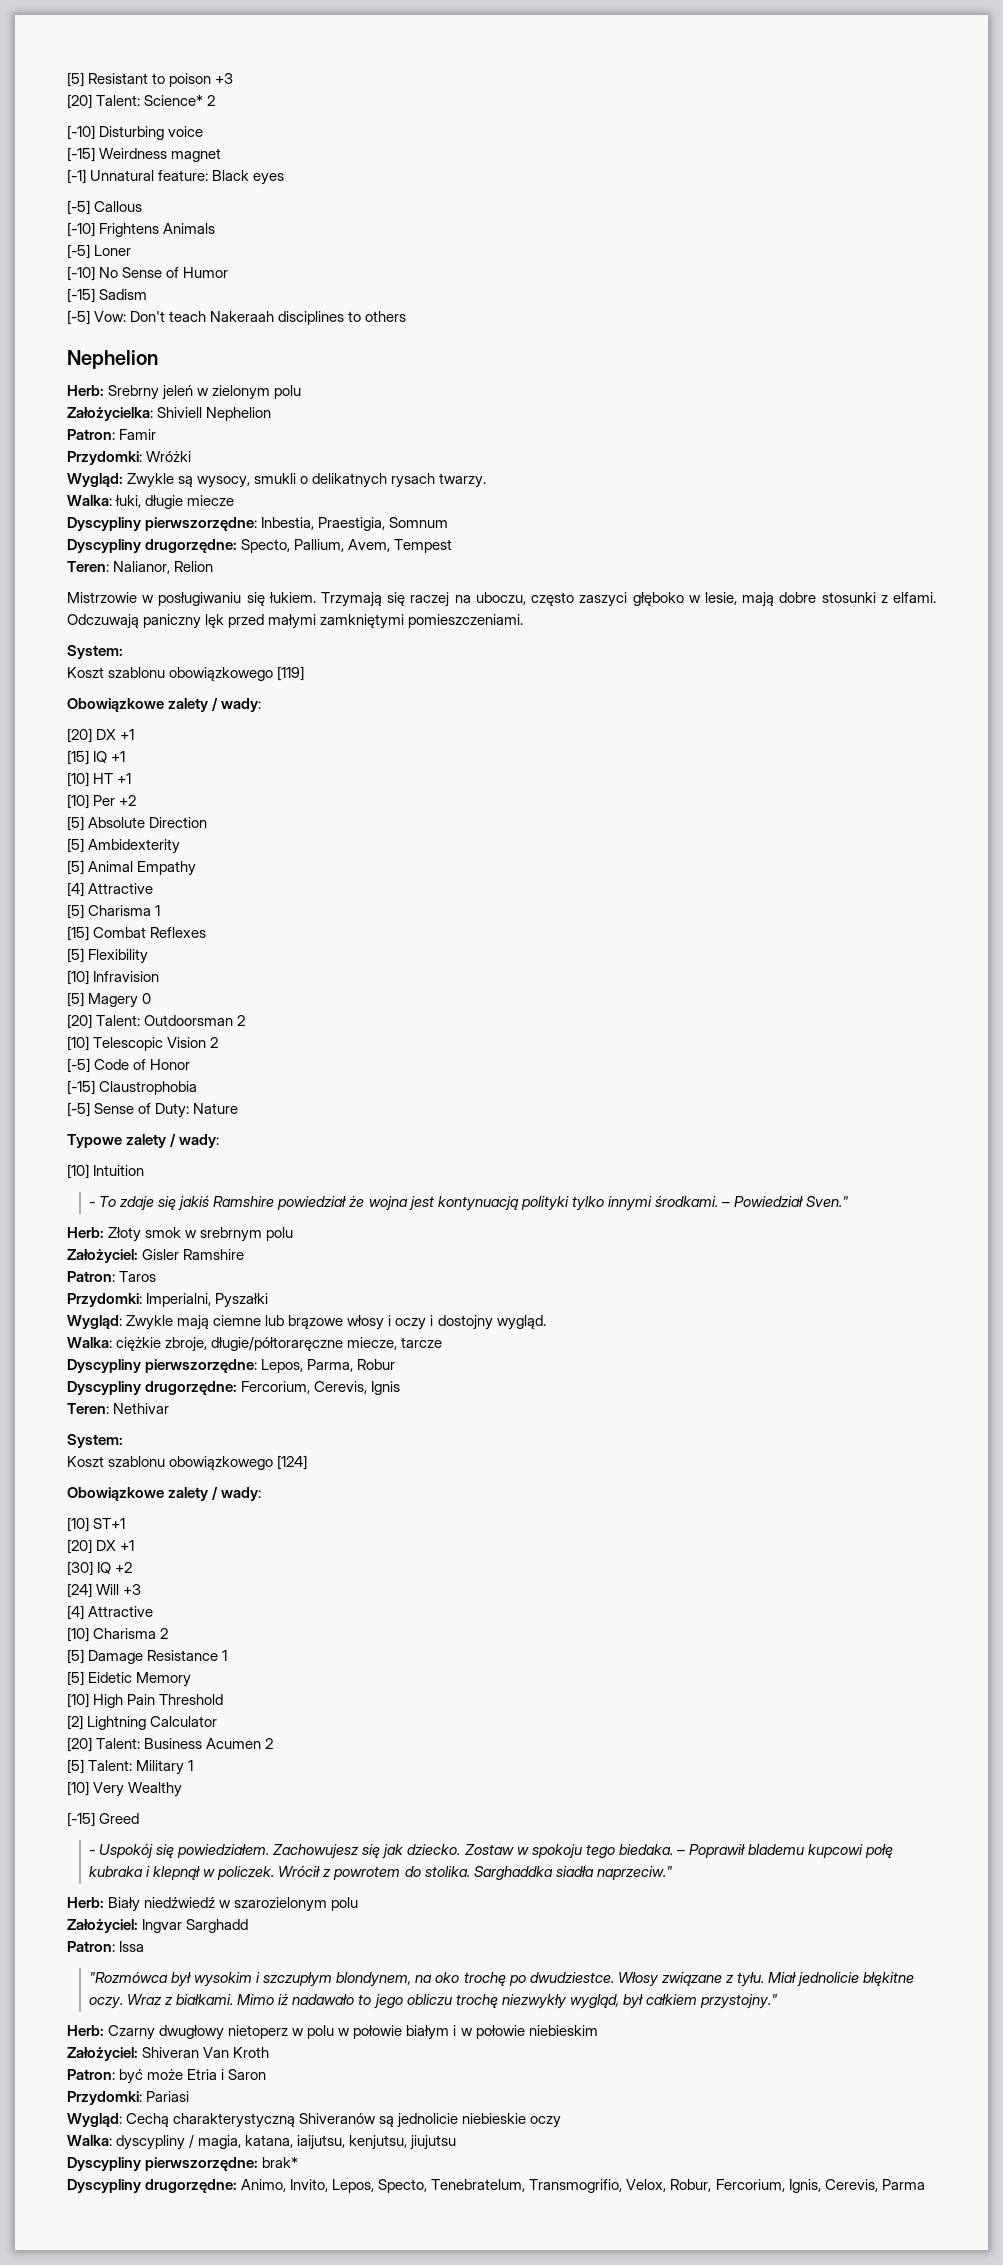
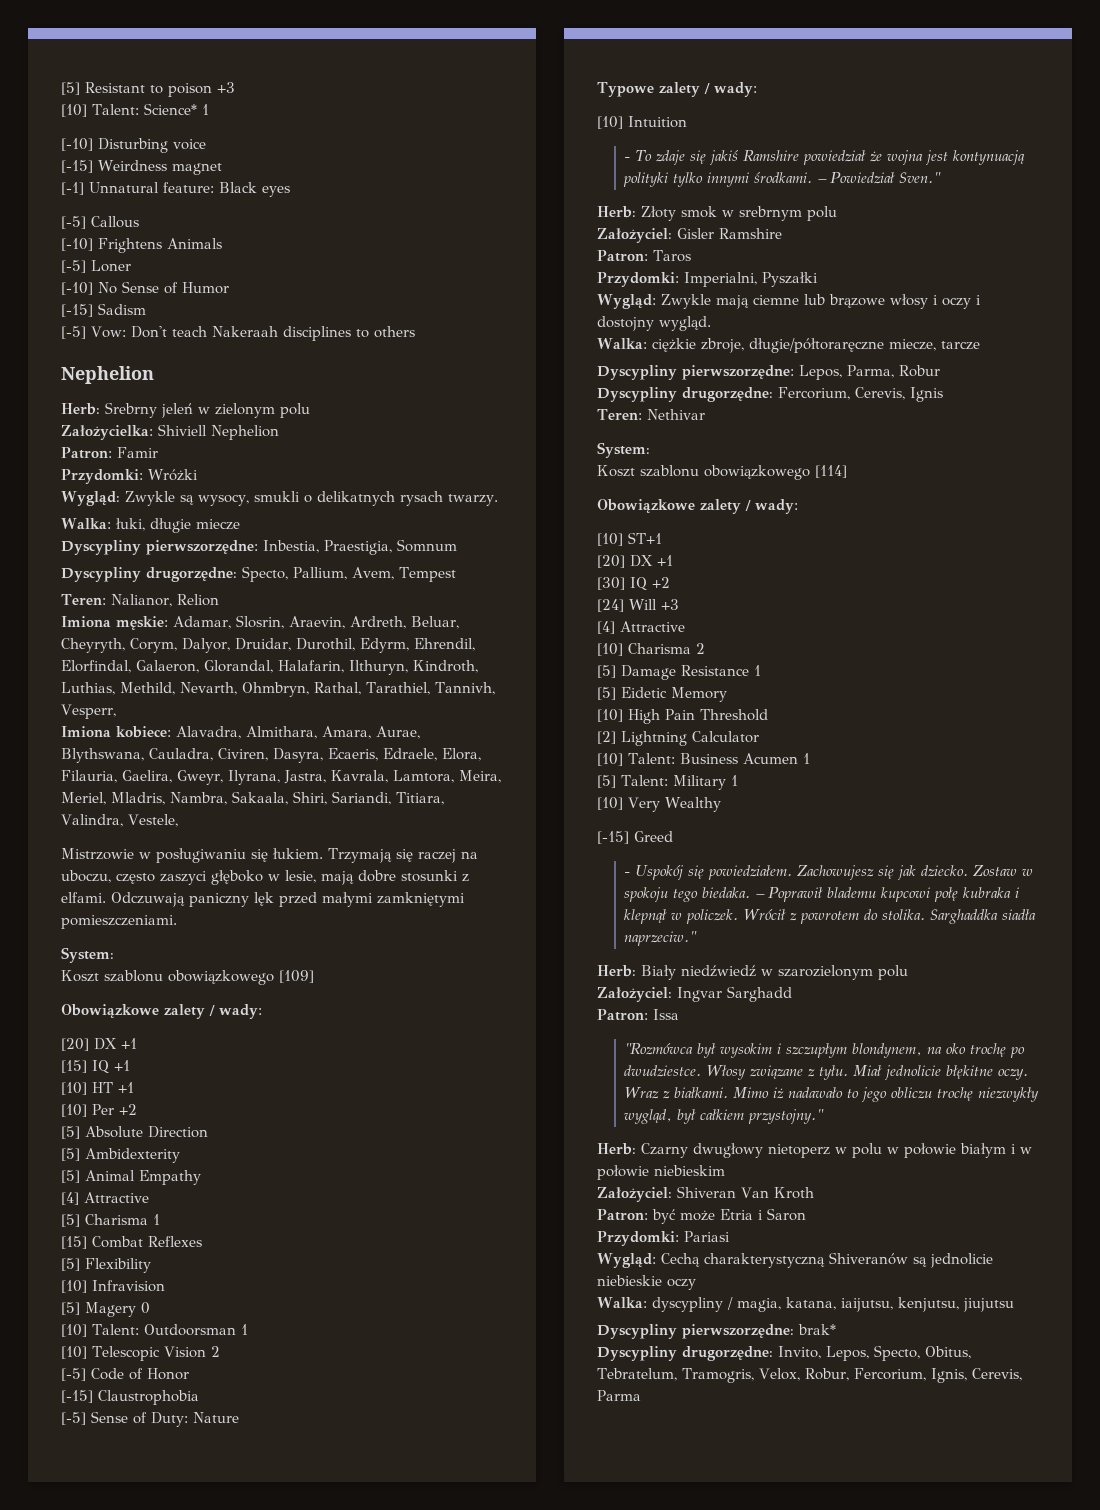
- [20] Talent: Science* 2
+ [10] Talent: Science* 1
+ Imiona męskie: Adamar, Slosrin, Araevin, Ardreth, Beluar, Cheyryth, Corym, Dalyor, Druidar, Durothil, Edyrm, Ehrendil, Elorfindal, Galaeron, Glorandal, Halafarin, Ilthuryn, Kindroth, Luthias, Methild, Nevarth, Ohmbryn, Rathal, Tarathiel, Tannivh, Vesperr,
+ Imiona kobiece: Alavadra, Almithara, Amara, Aurae, Blythswana, Cauladra, Civiren, Dasyra, Ecaeris, Edraele, Elora, Filauria, Gaelira, Gweyr, Ilyrana, Jastra, Kavrala, Lamtora, Meira, Meriel, Mladris, Nambra, Sakaala, Shiri, Sariandi, Titiara, Valindra, Vestele,
- Koszt szablonu obowiązkowego [119]
+ Koszt szablonu obowiązkowego [109]
- [20] Talent: Outdoorsman 2
+ [10] Talent: Outdoorsman 1
- Koszt szablonu obowiązkowego [124]
+ Koszt szablonu obowiązkowego [114]
- [20] Talent: Business Acumen 2
+ [10] Talent: Business Acumen 1
- Dyscypliny drugorzędne: Animo, Invito, Lepos, Specto, Tenebratelum, Transmogrifio, Velox, Robur, Fercorium, Ignis, Cerevis, Parma
+ Dyscypliny drugorzędne: Invito, Lepos, Specto, Obitus, Tebratelum, Tramogris, Velox, Robur, Fercorium, Ignis, Cerevis, Parma

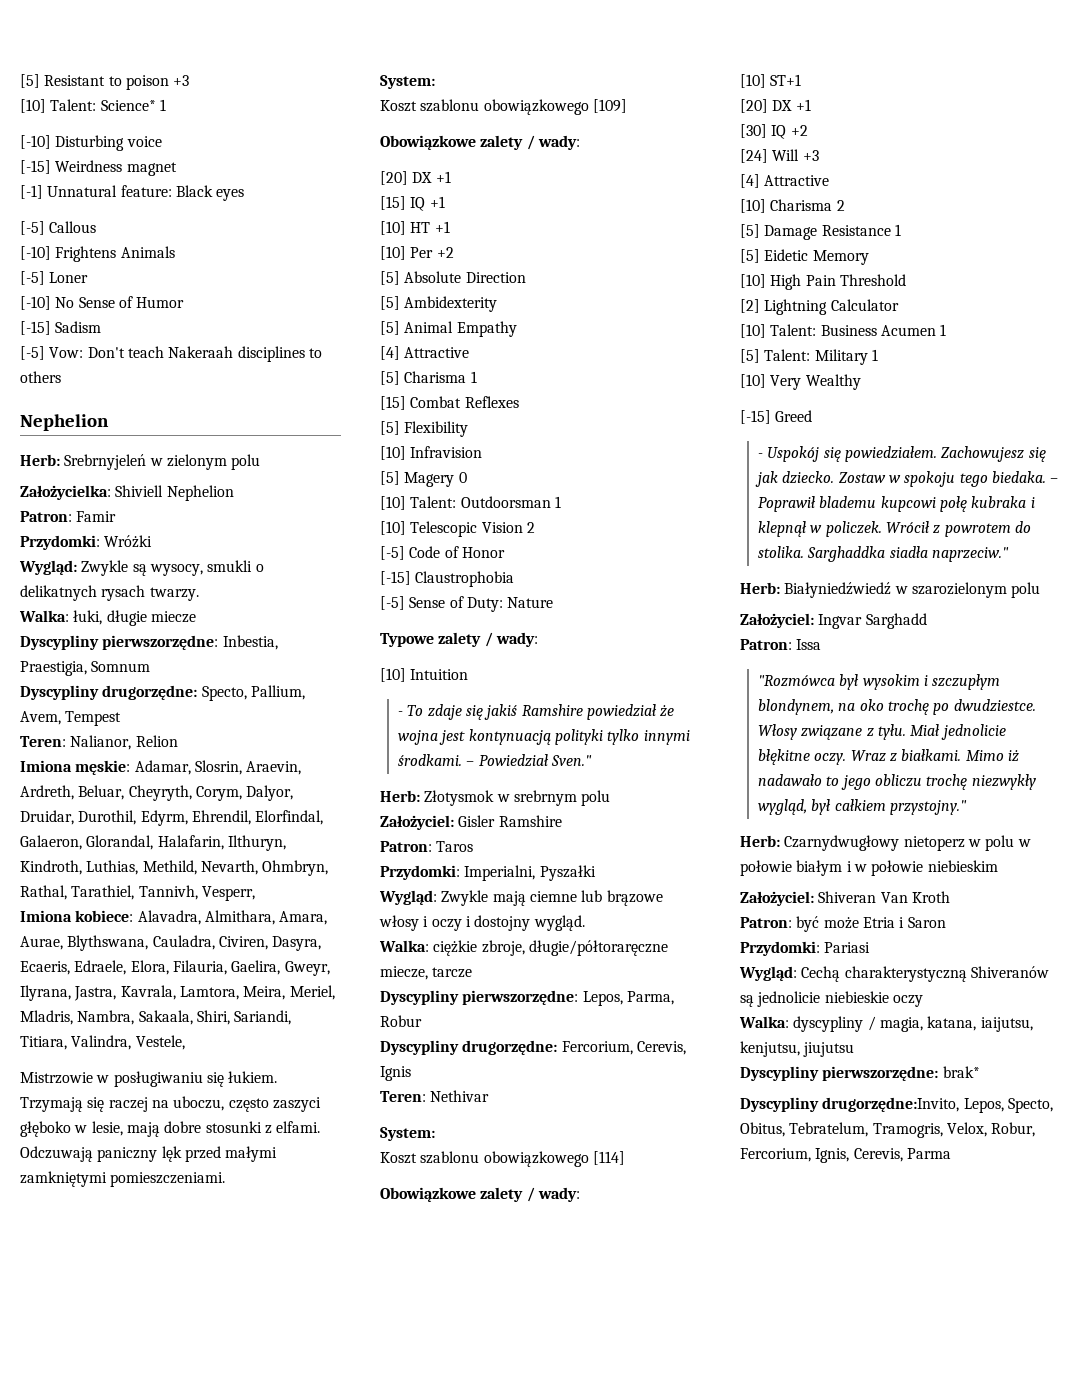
- Herb: Srebrny jeleń w zielonym polu
+ Herb: Srebrnyjeleń w zielonym polu
- Herb: Złoty smok w srebrnym polu
+ Herb: Złotysmok w srebrnym polu
- Herb: Biały niedźwiedź w szarozielonym polu
+ Herb: Białyniedźwiedź w szarozielonym polu
- Herb: Czarny dwugłowy nietoperz w polu w połowie białym i w połowie niebieskim
+ Herb: Czarnydwugłowy nietoperz w polu w połowie białym i w połowie niebieskim
- Dyscypliny drugorzędne: Invito, Lepos, Specto, Obitus, Tebratelum, Tramogris, Velox, Robur, Fercorium, Ignis, Cerevis, Parma
+ Dyscypliny drugorzędne:Invito, Lepos, Specto, Obitus, Tebratelum, Tramogris, Velox, Robur, Fercorium, Ignis, Cerevis, Parma

